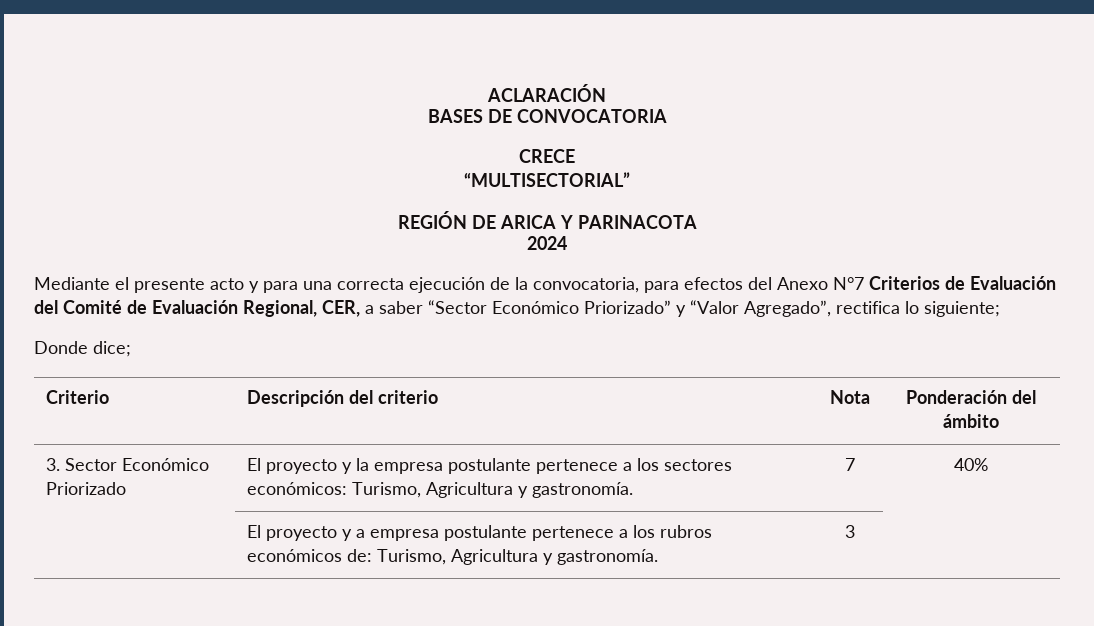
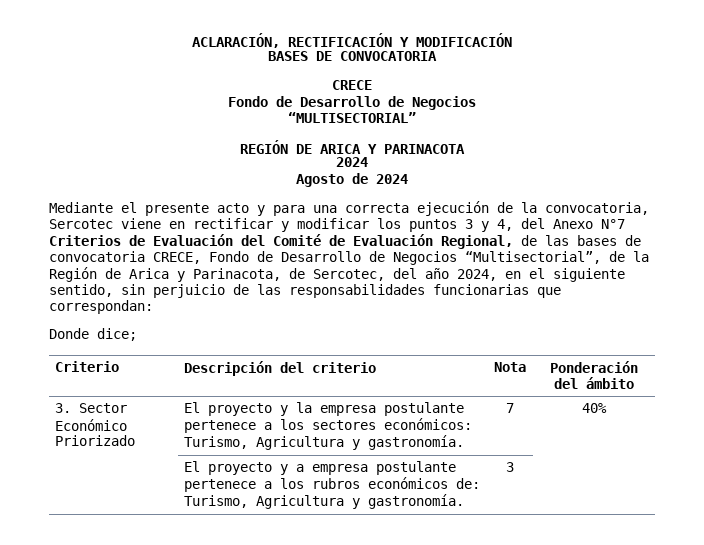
- ACLARACIÓN
+ ACLARACIÓN, RECTIFICACIÓN Y MODIFICACIÓN
  CRECE
+ Fondo de Desarrollo de Negocios
+ Agosto de 2024
- Mediante el presente acto y para una correcta ejecución de la convocatoria, para efectos del Anexo N°7 Criterios de Evaluación del Comité de Evaluación Regional, CER, a saber “Sector Económico Priorizado” y “Valor Agregado”, rectifica lo siguiente;
+ Mediante el presente acto y para una correcta ejecución de la convocatoria, Sercotec viene en rectificar y modificar los puntos 3 y 4, del Anexo N°7 Criterios de Evaluación del Comité de Evaluación Regional, de las bases de convocatoria CRECE, Fondo de Desarrollo de Negocios “Multisectorial”, de la Región de Arica y Parinacota, de Sercotec, del año 2024, en el siguiente sentido, sin perjuicio de las responsabilidades funcionarias que correspondan:

